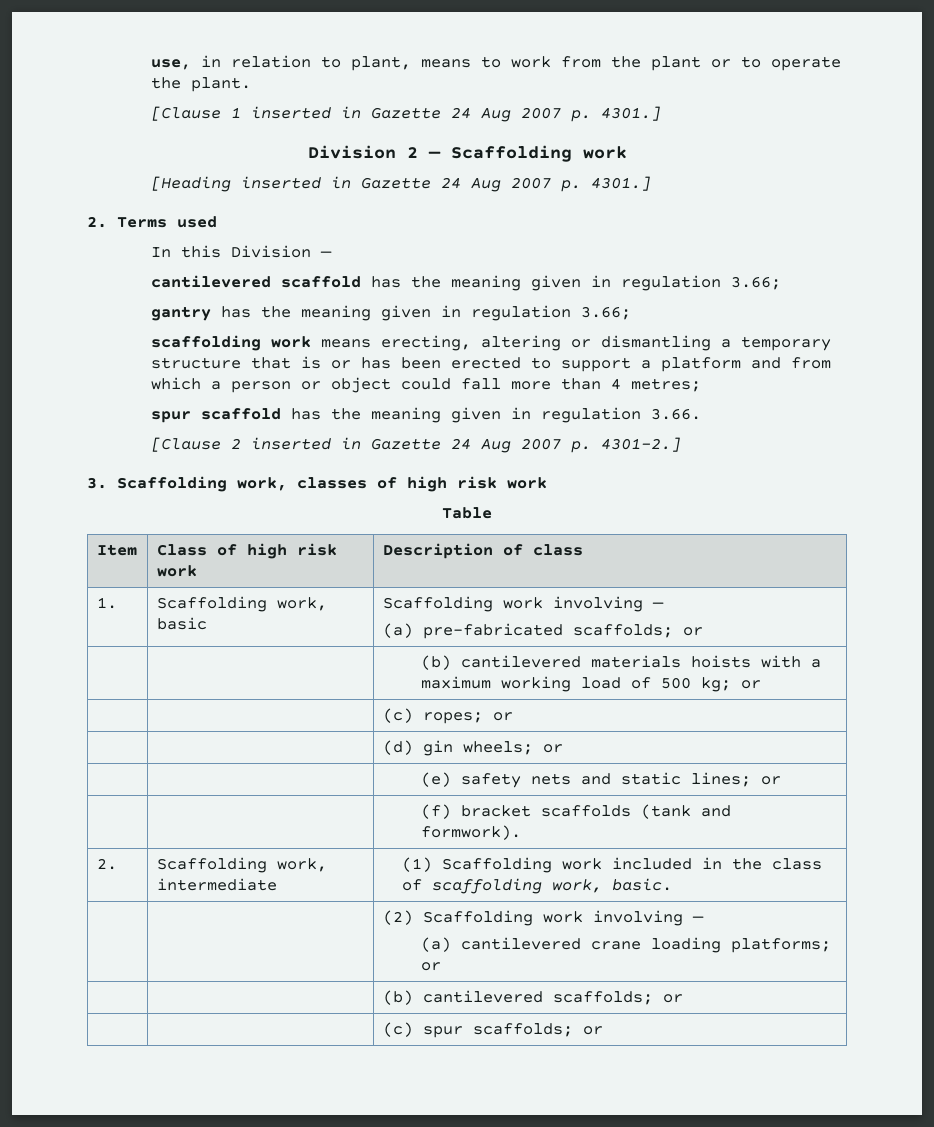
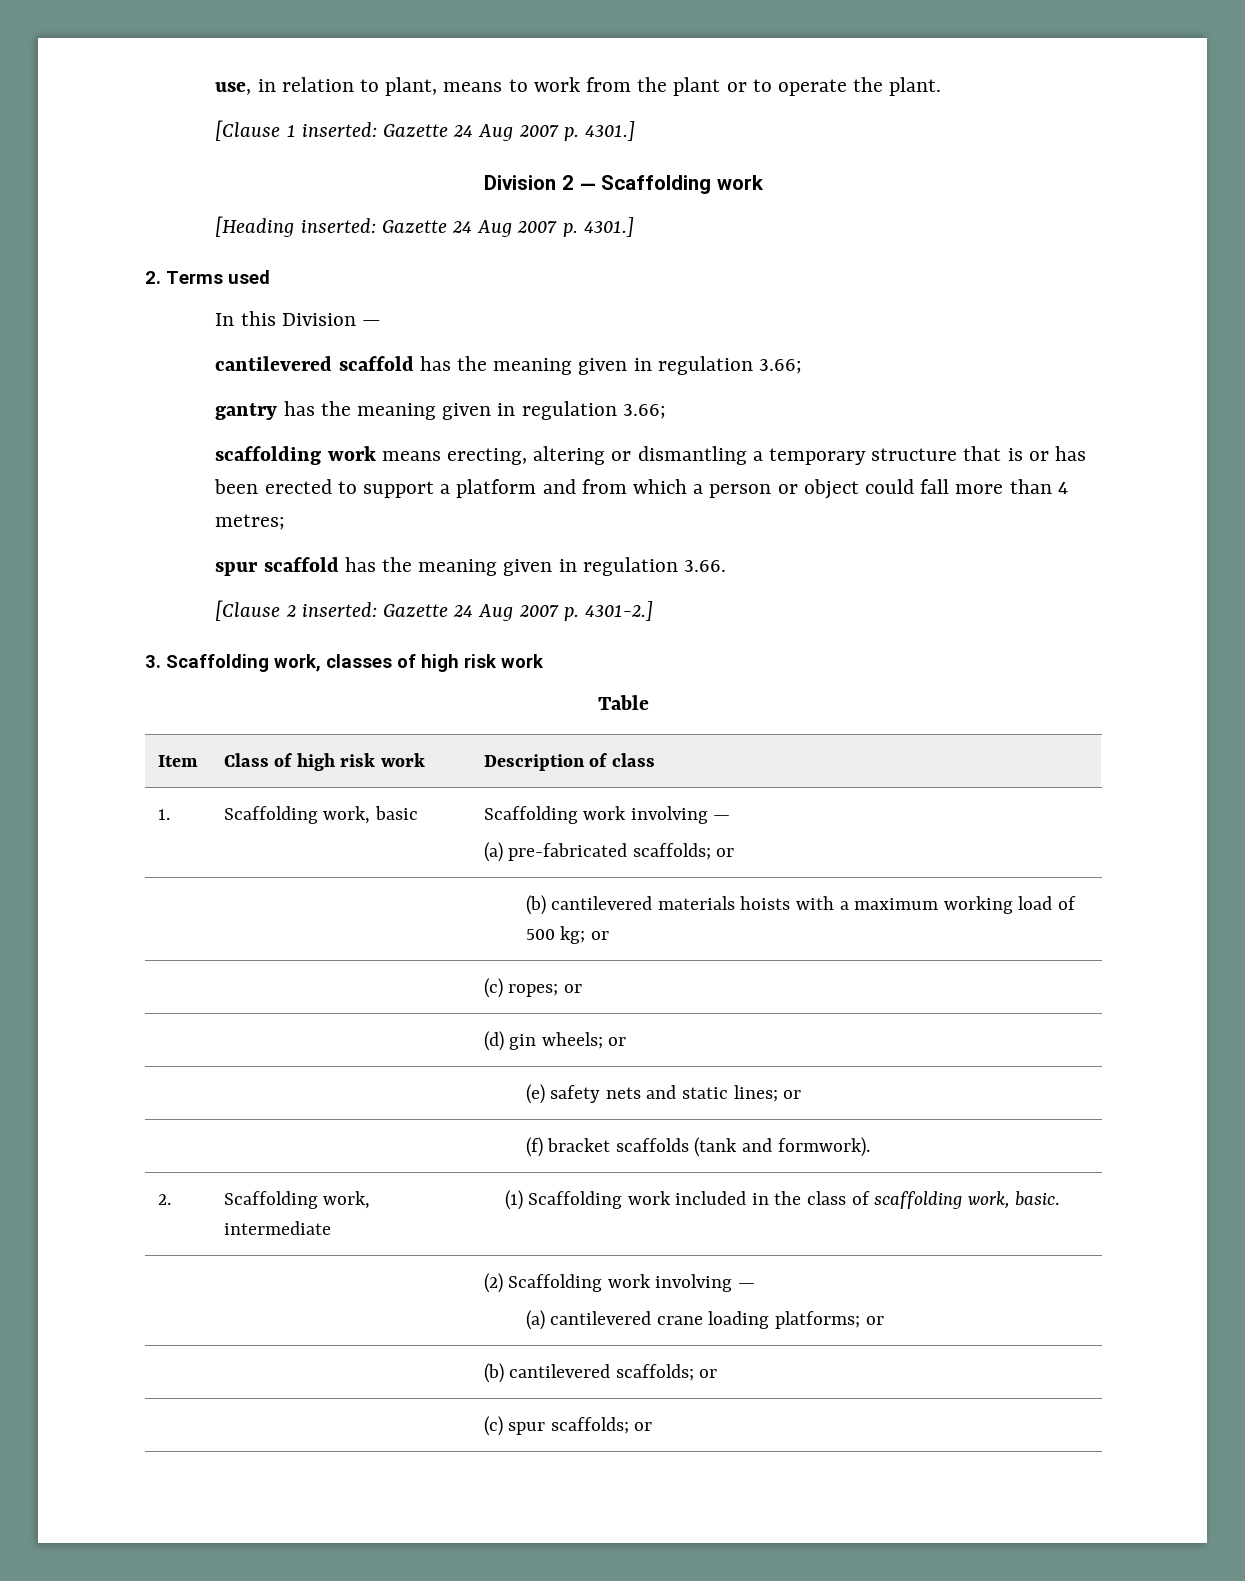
- [Clause 1 inserted in Gazette 24 Aug 2007 p. 4301.]
+ [Clause 1 inserted: Gazette 24 Aug 2007 p. 4301.]
- [Heading inserted in Gazette 24 Aug 2007 p. 4301.]
+ [Heading inserted: Gazette 24 Aug 2007 p. 4301.]
- [Clause 2 inserted in Gazette 24 Aug 2007 p. 4301-2.]
+ [Clause 2 inserted: Gazette 24 Aug 2007 p. 4301-2.]

